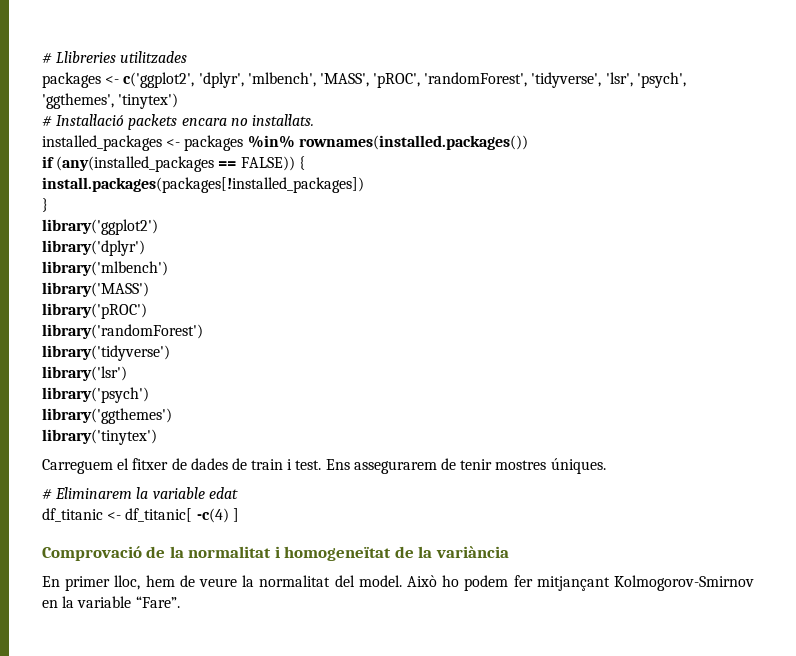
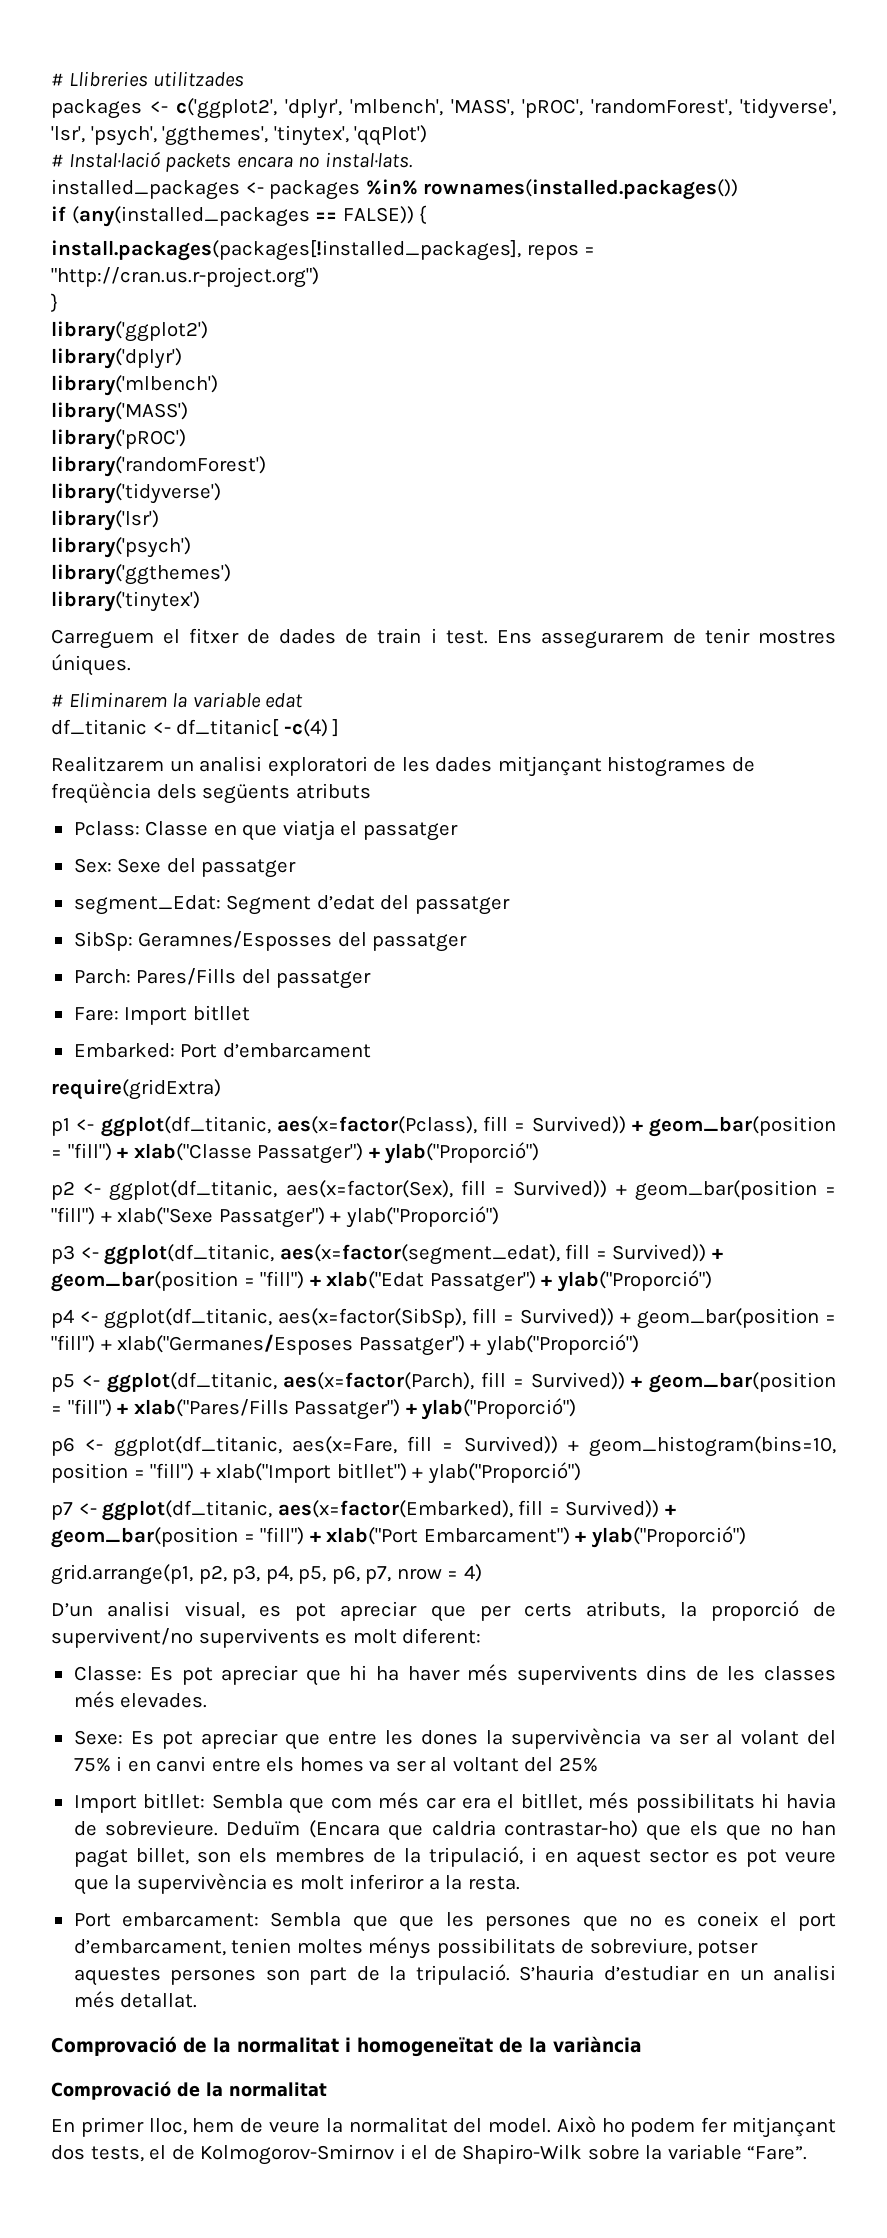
- packages <- c('ggplot2', 'dplyr', 'mlbench', 'MASS', 'pROC', 'randomForest', 'tidyverse', 'lsr', 'psych', 'ggthemes', 'tinytex')
+ packages <- c('ggplot2', 'dplyr', 'mlbench', 'MASS', 'pROC', 'randomForest', 'tidyverse', 'lsr', 'psych', 'ggthemes', 'tinytex', 'qqPlot')
- install.packages(packages[!installed_packages])
+ install.packages(packages[!installed_packages], repos = "http://cran.us.r-project.org")
+ Realitzarem un analisi exploratori de les dades mitjançant histogrames de freqüència dels següents atributs
+ Pclass: Classe en que viatja el passatger
+ Sex: Sexe del passatger
+ segment_Edat: Segment d’edat del passatger
+ SibSp: Geramnes/Esposses del passatger
+ Parch: Pares/Fills del passatger
+ Fare: Import bitllet
+ Embarked: Port d’embarcament
+ require(gridExtra)
+ p1 <- ggplot(df_titanic, aes(x=factor(Pclass), fill = Survived)) + geom_bar(position = "fill") + xlab("Classe Passatger") + ylab("Proporció")
+ p2 <- ggplot(df_titanic, aes(x=factor(Sex), fill = Survived)) + geom_bar(position = "fill") + xlab("Sexe Passatger") + ylab("Proporció")
+ p3 <- ggplot(df_titanic, aes(x=factor(segment_edat), fill = Survived)) + geom_bar(position = "fill") + xlab("Edat Passatger") + ylab("Proporció")
+ p4 <- ggplot(df_titanic, aes(x=factor(SibSp), fill = Survived)) + geom_bar(position = "fill") + xlab("Germanes/Esposes Passatger") + ylab("Proporció")
+ p5 <- ggplot(df_titanic, aes(x=factor(Parch), fill = Survived)) + geom_bar(position = "fill") + xlab("Pares/Fills Passatger") + ylab("Proporció")
+ p6 <- ggplot(df_titanic, aes(x=Fare, fill = Survived)) + geom_histogram(bins=10, position = "fill") + xlab("Import bitllet") + ylab("Proporció")
+ p7 <- ggplot(df_titanic, aes(x=factor(Embarked), fill = Survived)) + geom_bar(position = "fill") + xlab("Port Embarcament") + ylab("Proporció")
+ grid.arrange(p1, p2, p3, p4, p5, p6, p7, nrow = 4)
+ D’un analisi visual, es pot apreciar que per certs atributs, la proporció de supervivent/no supervivents es molt diferent:
+ Classe: Es pot apreciar que hi ha haver més supervivents dins de les classes més elevades.
+ Sexe: Es pot apreciar que entre les dones la supervivència va ser al volant del 75% i en canvi entre els homes va ser al voltant del 25%
+ Import bitllet: Sembla que com més car era el bitllet, més possibilitats hi havia de sobrevieure. Deduïm (Encara que caldria contrastar-ho) que els que no han pagat billet, son els membres de la tripulació, i en aquest sector es pot veure que la supervivència es molt inferiror a la resta.
+ Port embarcament: Sembla que que les persones que no es coneix el port d’embarcament, tenien moltes ménys possibilitats de sobreviure, potser aquestes persones son part de la tripulació. S’hauria d’estudiar en un analisi més detallat.
  Comprovació de la normalitat i homogeneïtat de la variància
+ Comprovació de la normalitat
- Això ho podem fer mitjançant Kolmogorov-Smirnov en la variable “Fare”.
+ Això ho podem fer mitjançant dos tests, el de Kolmogorov-Smirnov i el de Shapiro-Wilk sobre la variable “Fare”.

